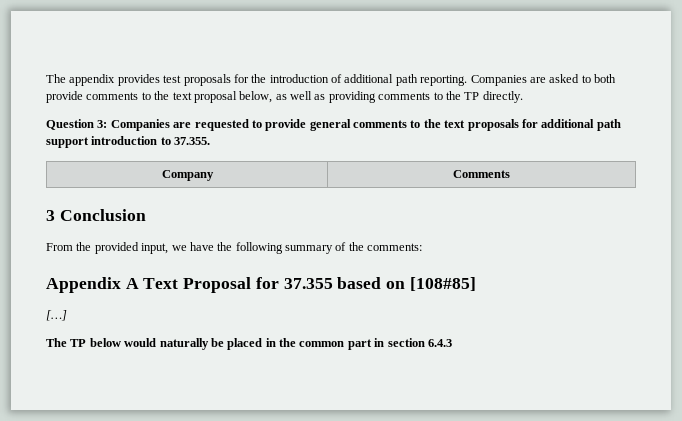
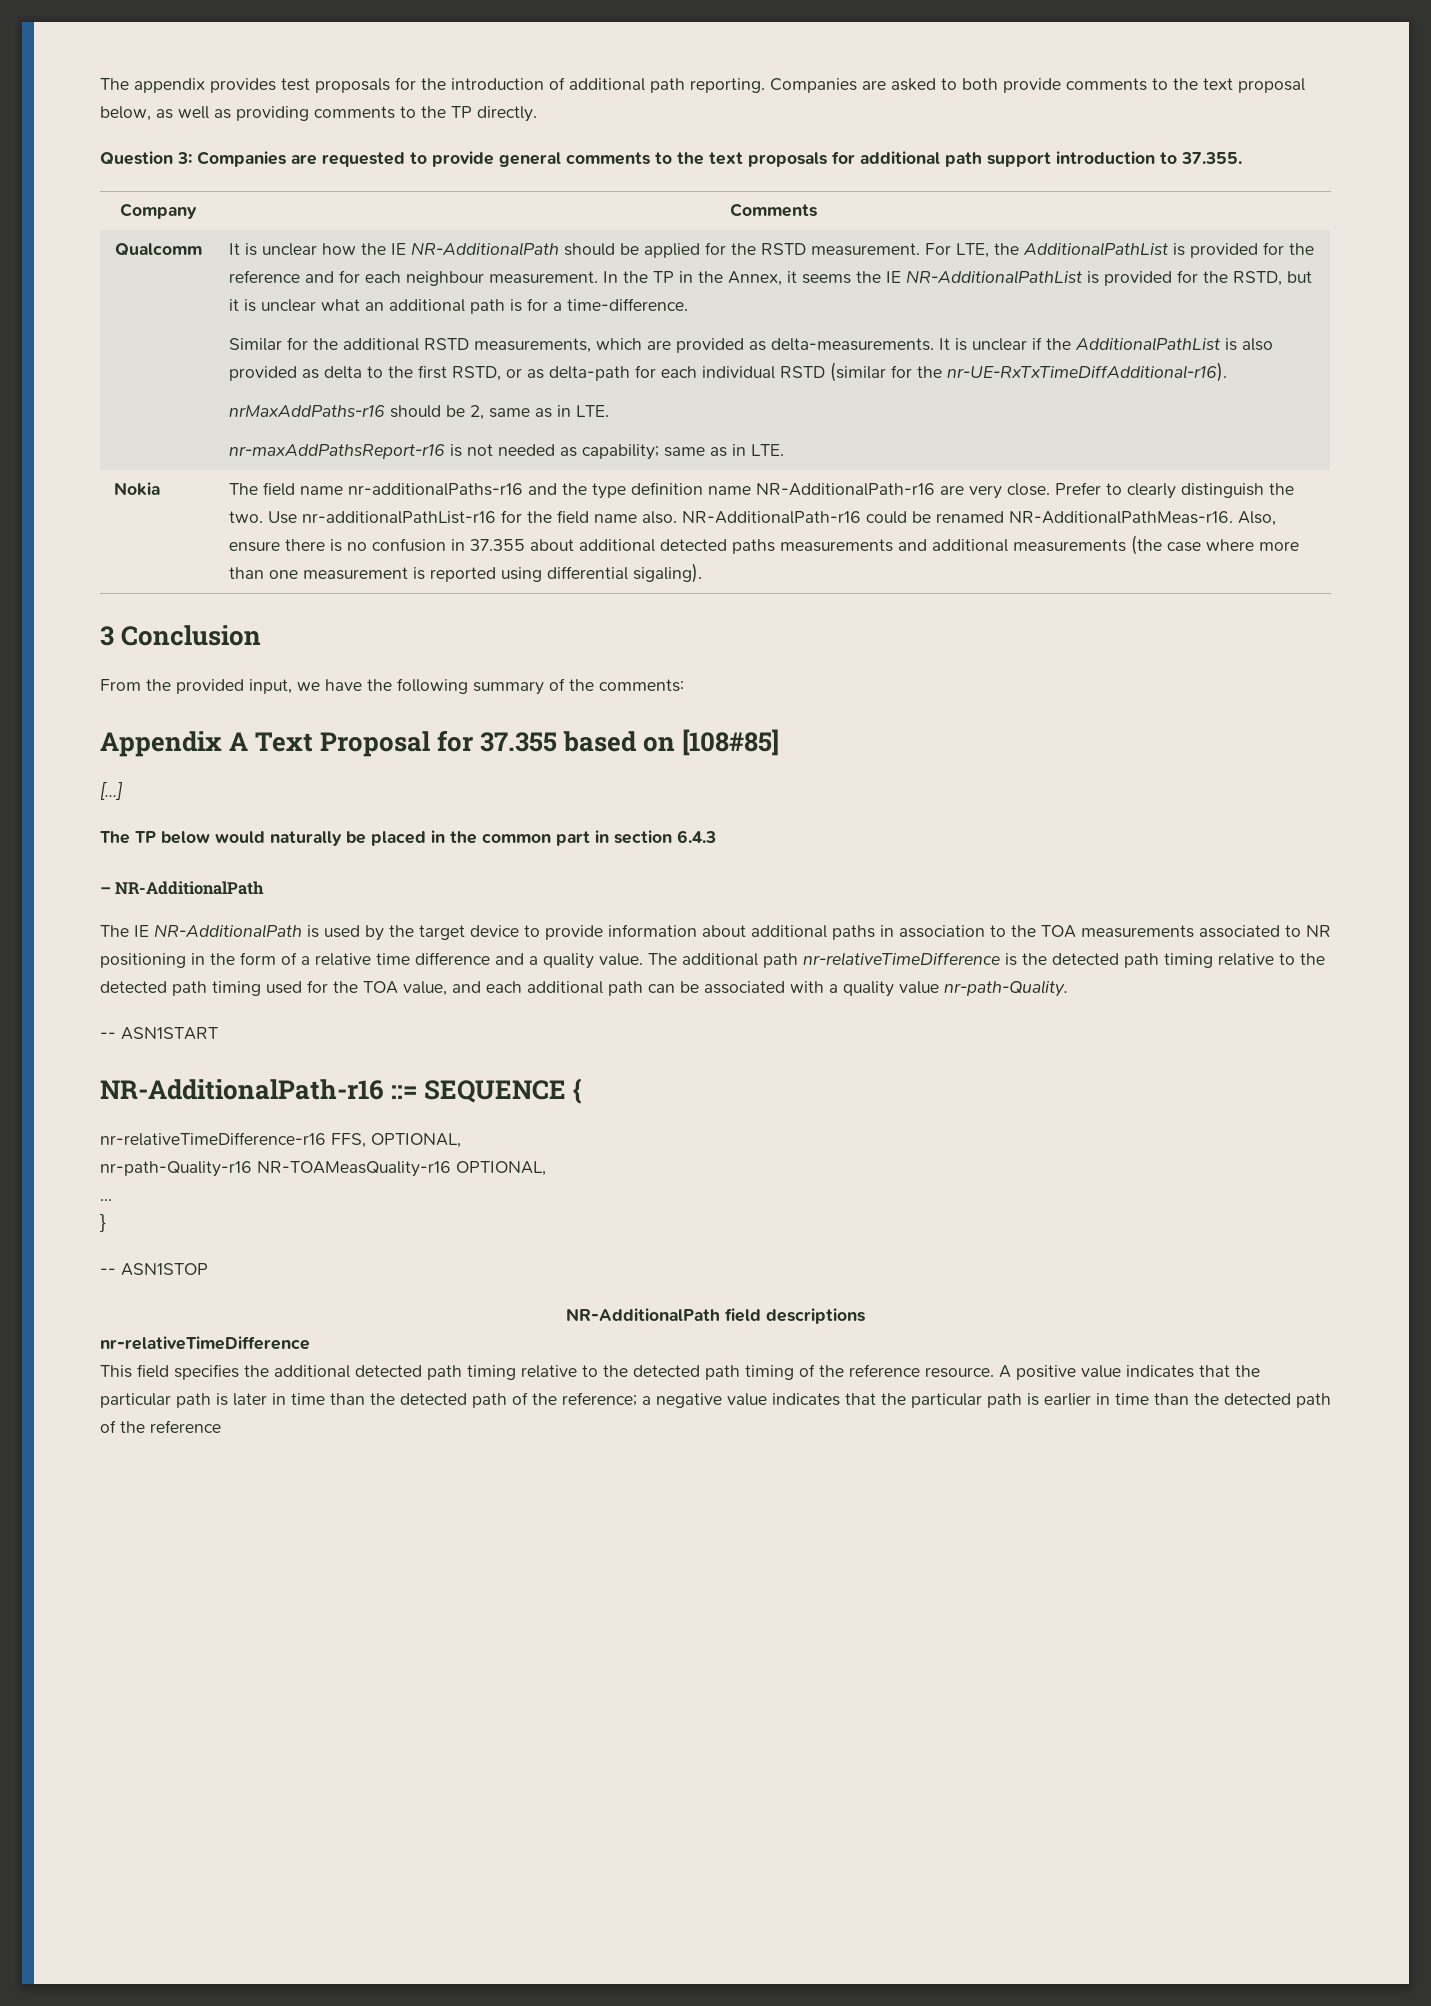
+ Qualcomm | It is unclear how the IE NR-AdditionalPath should be applied for the RSTD measurement. For LTE, the AdditionalPathList is provided for the reference and for each neighbour measurement. In the TP in the Annex, it seems the IE NR-AdditionalPathList is provided for the RSTD, but it is unclear what an additional path is for a time-difference.
+ Similar for the additional RSTD measurements, which are provided as delta-measurements. It is unclear if the AdditionalPathList is also provided as delta to the first RSTD, or as delta-path for each individual RSTD (similar for the nr-UE-RxTxTimeDiffAdditional-r16).
+ nrMaxAddPaths-r16 should be 2, same as in LTE.
+ nr-maxAddPathsReport-r16 is not needed as capability; same as in LTE.
+ Nokia | The field name nr-additionalPaths-r16 and the type definition name NR-AdditionalPath-r16 are very close. Prefer to clearly distinguish the two. Use nr-additionalPathList-r16 for the field name also. NR-AdditionalPath-r16 could be renamed NR-AdditionalPathMeas-r16. Also, ensure there is no confusion in 37.355 about additional detected paths measurements and additional measurements (the case where more than one measurement is reported using differential sigaling).
+ – NR-AdditionalPath
+ The IE NR-AdditionalPath is used by the target device to provide information about additional paths in association to the TOA measurements associated to NR positioning in the form of a relative time difference and a quality value. The additional path nr-relativeTimeDifference is the detected path timing relative to the detected path timing used for the TOA value, and each additional path can be associated with a quality value nr-path-Quality.
+ -- ASN1START
+ NR-AdditionalPath-r16 ::= SEQUENCE {
+ nr-relativeTimeDifference-r16 FFS, OPTIONAL,
+ nr-path-Quality-r16 NR-TOAMeasQuality-r16 OPTIONAL,
+ ...
+ }
+ -- ASN1STOP
+ NR-AdditionalPath field descriptions
+ nr-relativeTimeDifference
+ This field specifies the additional detected path timing relative to the detected path timing of the reference resource. A positive value indicates that the particular path is later in time than the detected path of the reference; a negative value indicates that the particular path is earlier in time than the detected path of the reference

